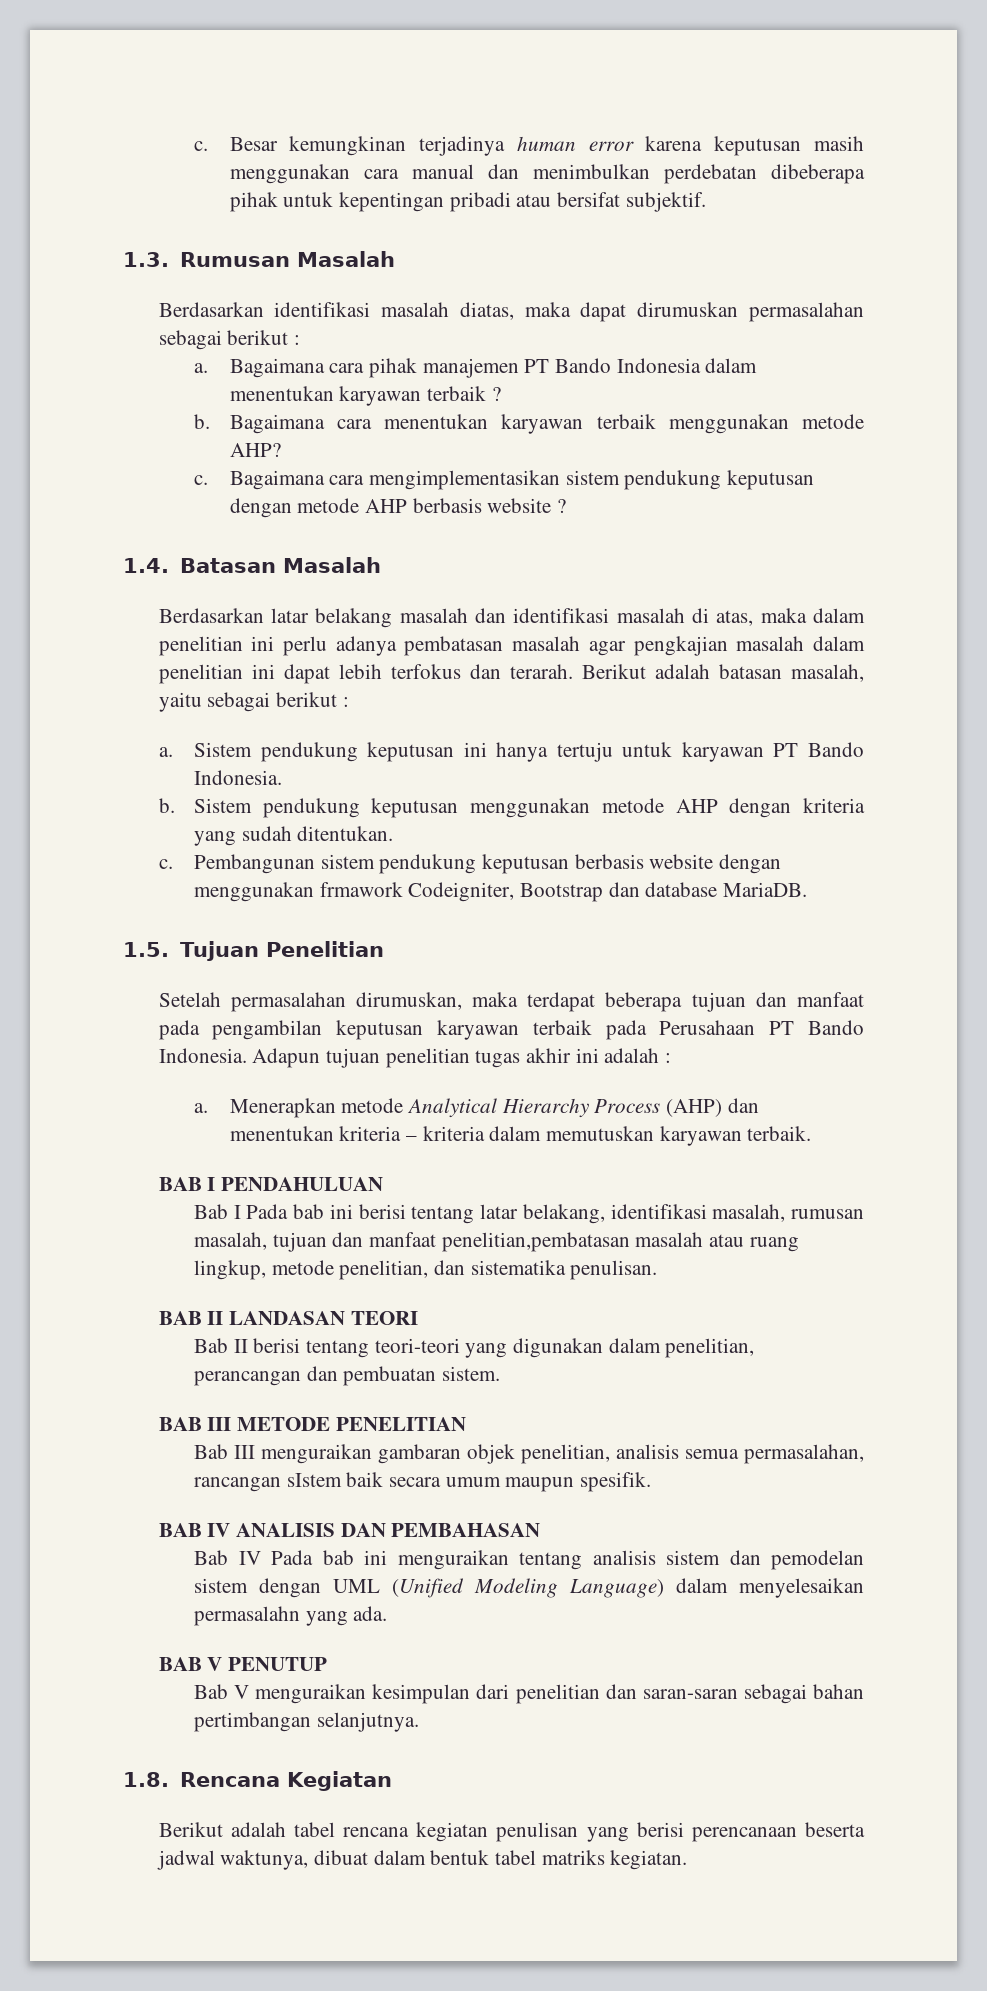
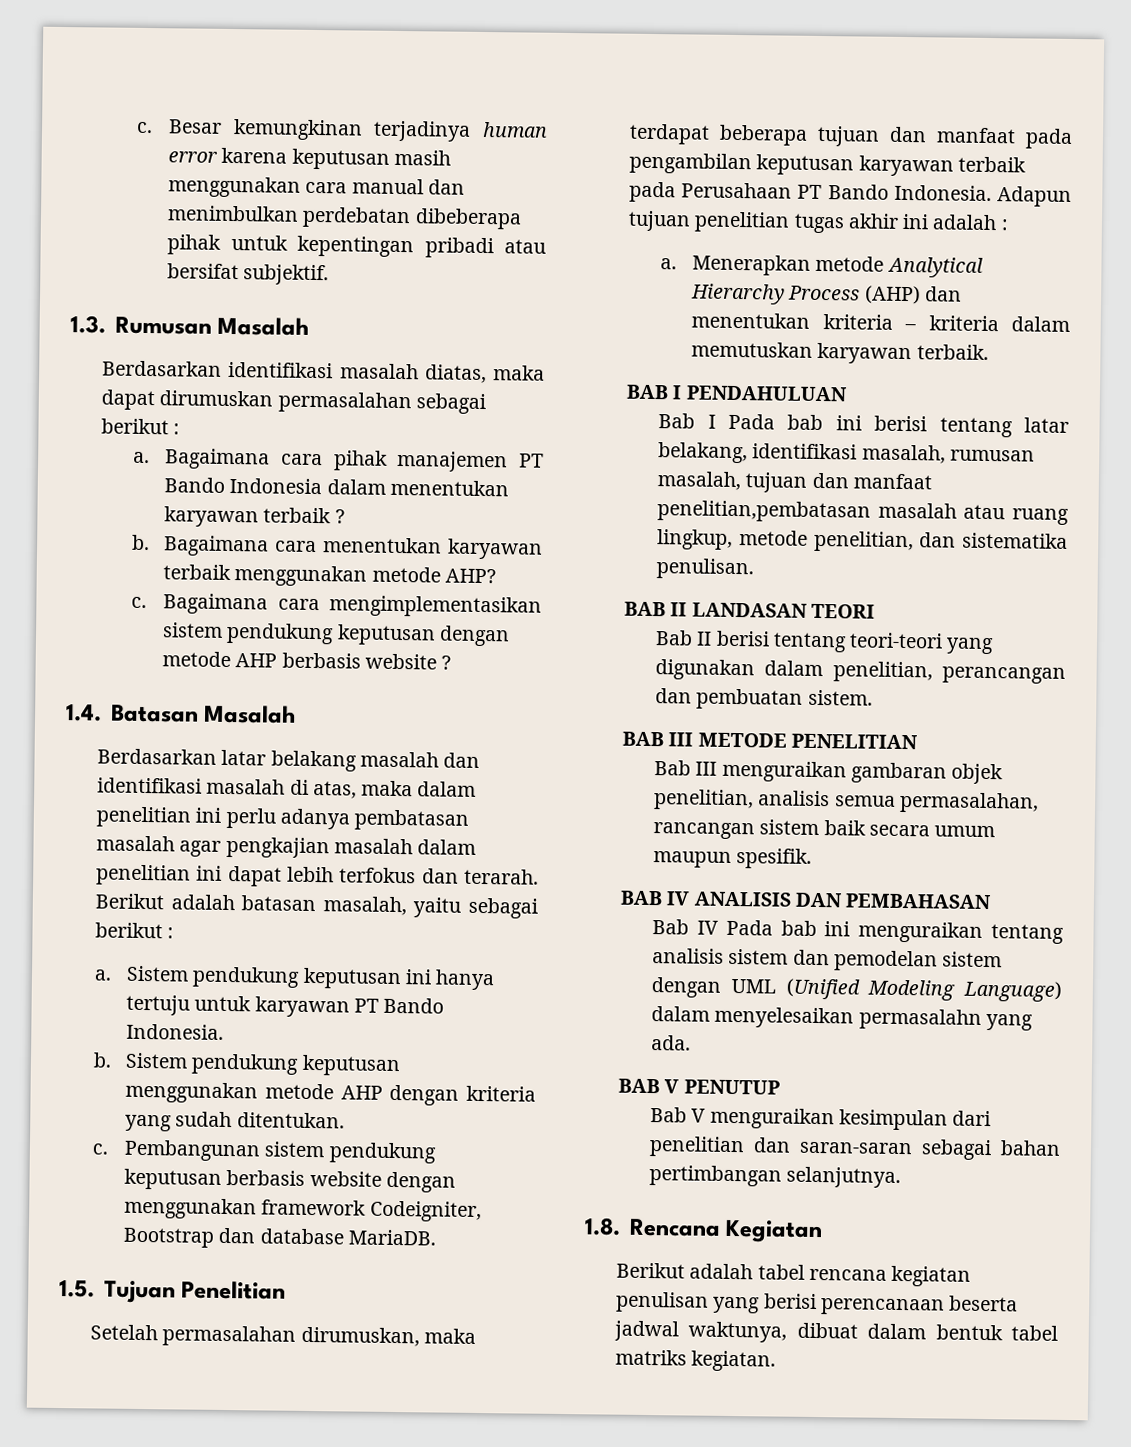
- Pembangunan sistem pendukung keputusan berbasis website dengan menggunakan frmawork Codeigniter, Bootstrap dan database MariaDB.
+ Pembangunan sistem pendukung keputusan berbasis website dengan menggunakan framework Codeigniter, Bootstrap dan database MariaDB.
- Bab III menguraikan gambaran objek penelitian, analisis semua permasalahan, rancangan sIstem baik secara umum maupun spesifik.
+ Bab III menguraikan gambaran objek penelitian, analisis semua permasalahan, rancangan sistem baik secara umum maupun spesifik.

